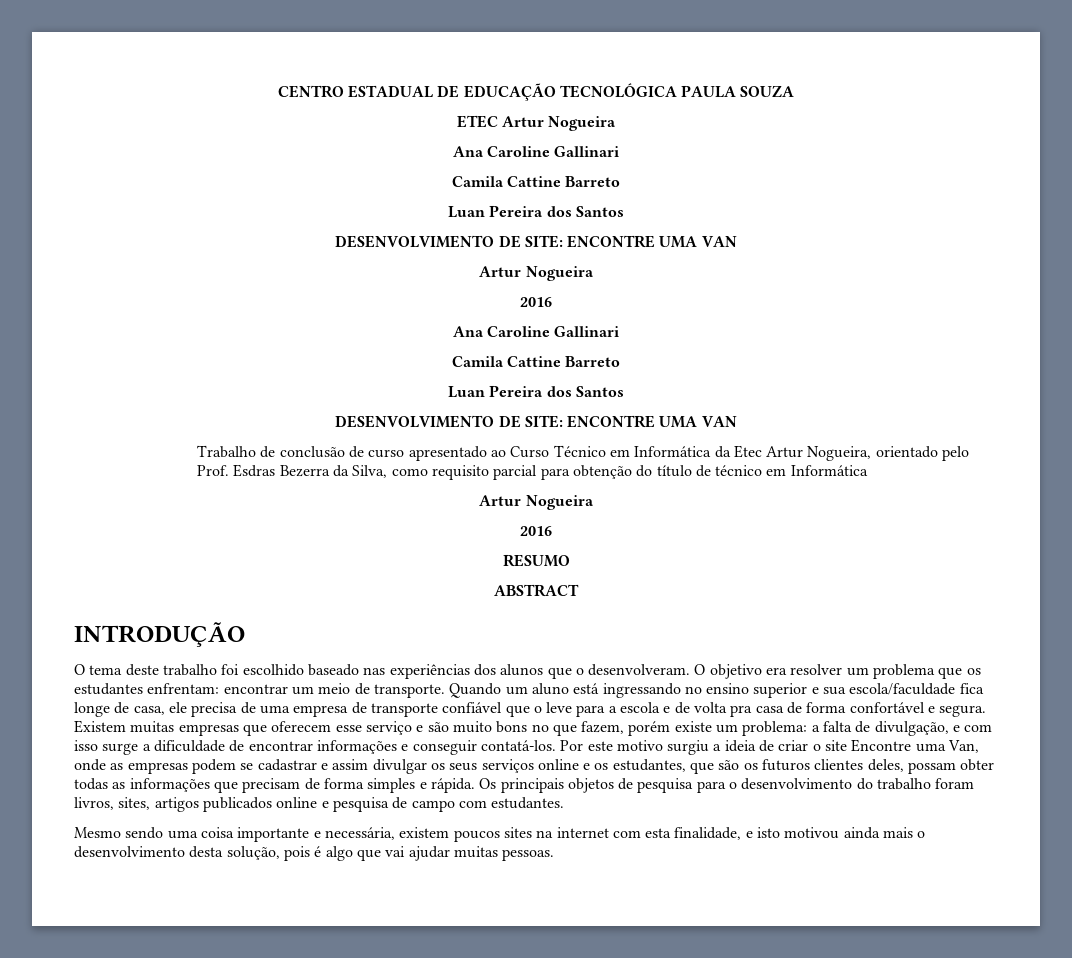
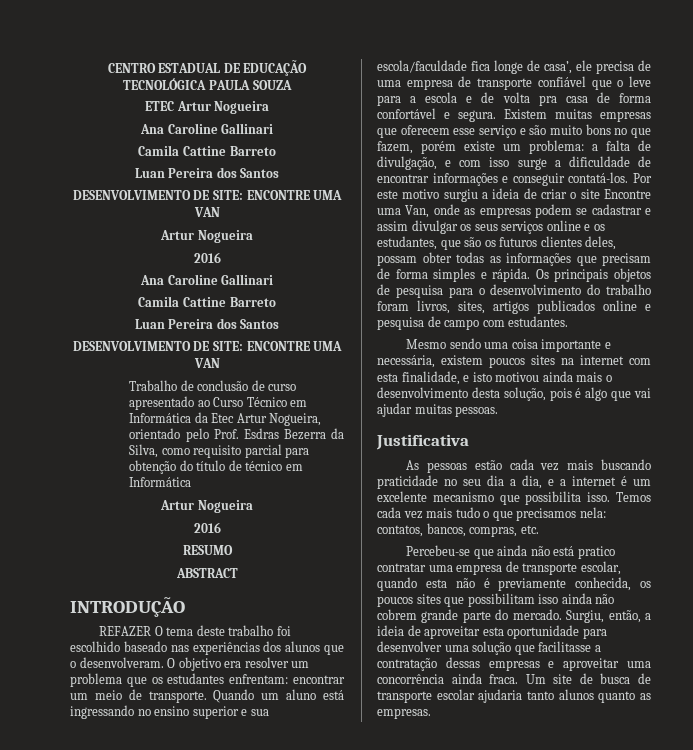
- O tema deste trabalho foi escolhido baseado nas experiências dos alunos que o desenvolveram.
+ REFAZER O tema deste trabalho foi escolhido baseado nas experiências dos alunos que o desenvolveram.
- Quando um aluno está ingressando no ensino superior e sua escola/faculdade fica longe de casa, ele precisa de uma empresa de transporte confiável que o leve para a escola e de volta pra casa de forma confortável e segura.
+ Quando um aluno está ingressando no ensino superior e sua escola/faculdade fica longe de casa’, ele precisa de uma empresa de transporte confiável que o leve para a escola e de volta pra casa de forma confortável e segura.
+ Justificativa
+ As pessoas estão cada vez mais buscando praticidade no seu dia a dia, e a internet é um excelente mecanismo que possibilita isso. Temos cada vez mais tudo o que precisamos nela: contatos, bancos, compras, etc.
+ Percebeu-se que ainda não está pratico contratar uma empresa de transporte escolar, quando esta não é previamente conhecida, os poucos sites que possibilitam isso ainda não cobrem grande parte do mercado. Surgiu, então, a ideia de aproveitar esta oportunidade para desenvolver uma solução que facilitasse a contratação dessas empresas e aproveitar uma concorrência ainda fraca. Um site de busca de transporte escolar ajudaria tanto alunos quanto as empresas.

